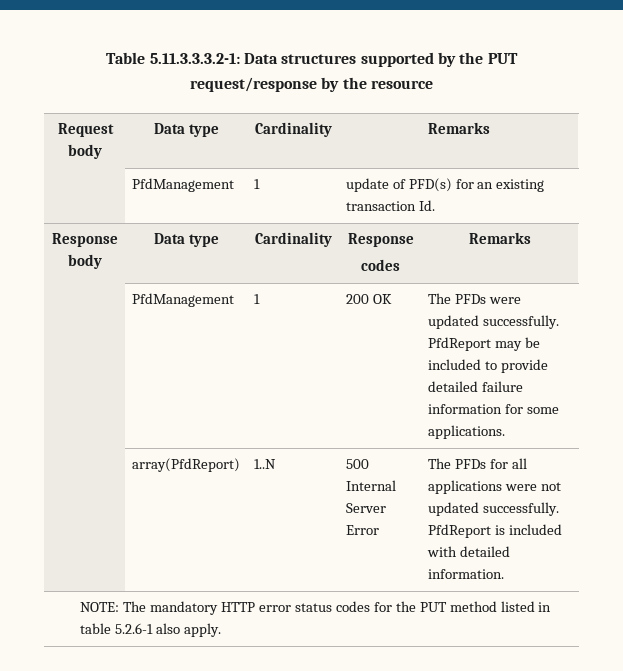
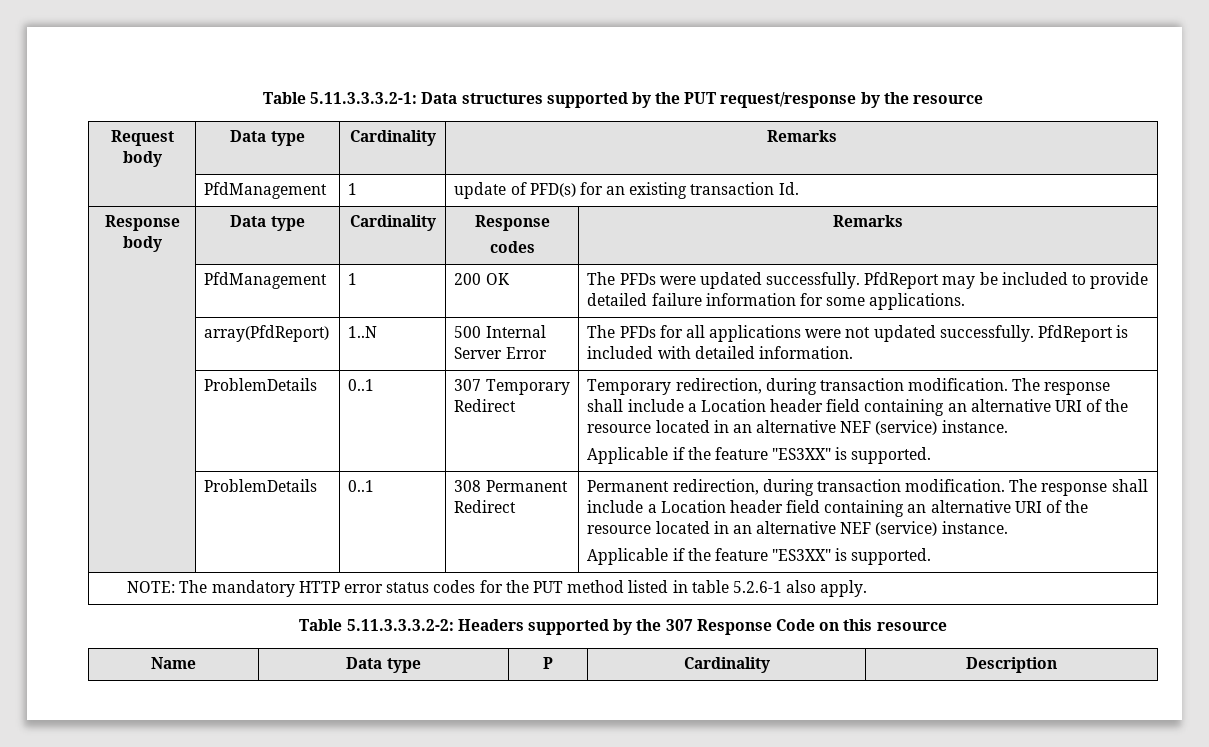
+ | ProblemDetails | 0..1 | 307 Temporary Redirect | Temporary redirection, during transaction modification. The response shall include a Location header field containing an alternative URI of the resource located in an alternative NEF (service) instance.
+ Applicable if the feature "ES3XX" is supported.
+ | ProblemDetails | 0..1 | 308 Permanent Redirect | Permanent redirection, during transaction modification. The response shall include a Location header field containing an alternative URI of the resource located in an alternative NEF (service) instance.
+ Applicable if the feature "ES3XX" is supported.
+ Table 5.11.3.3.3.2-2: Headers supported by the 307 Response Code on this resource
+ Name | Data type | P | Cardinality | Description

